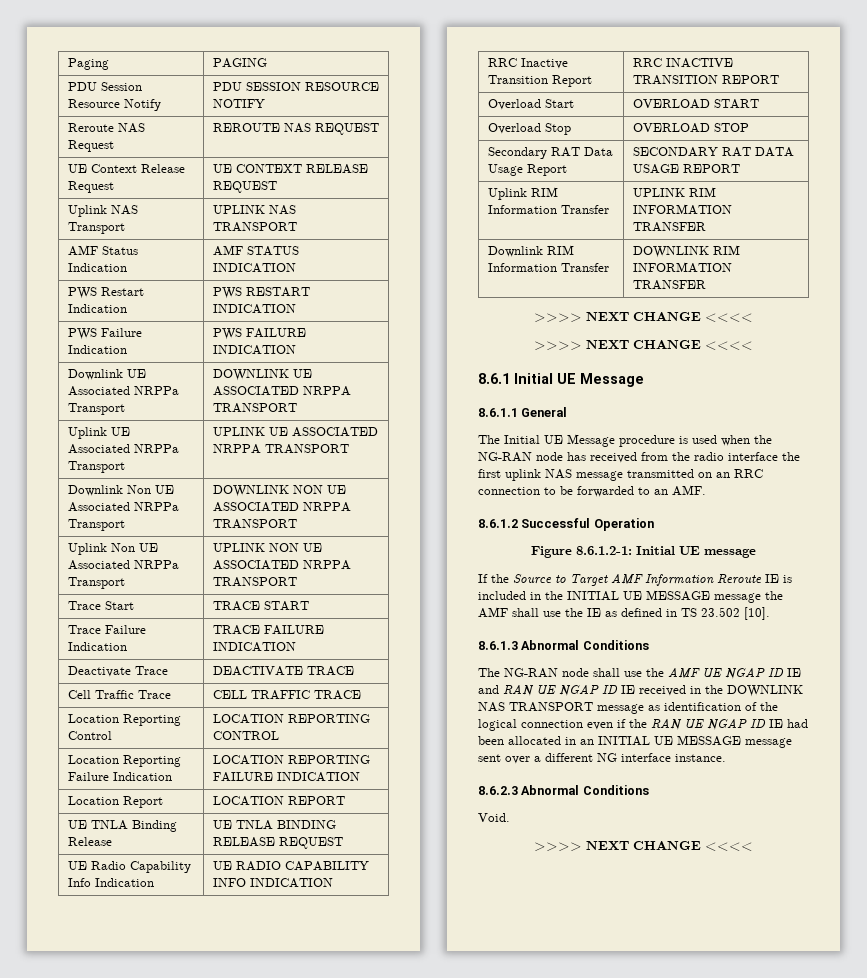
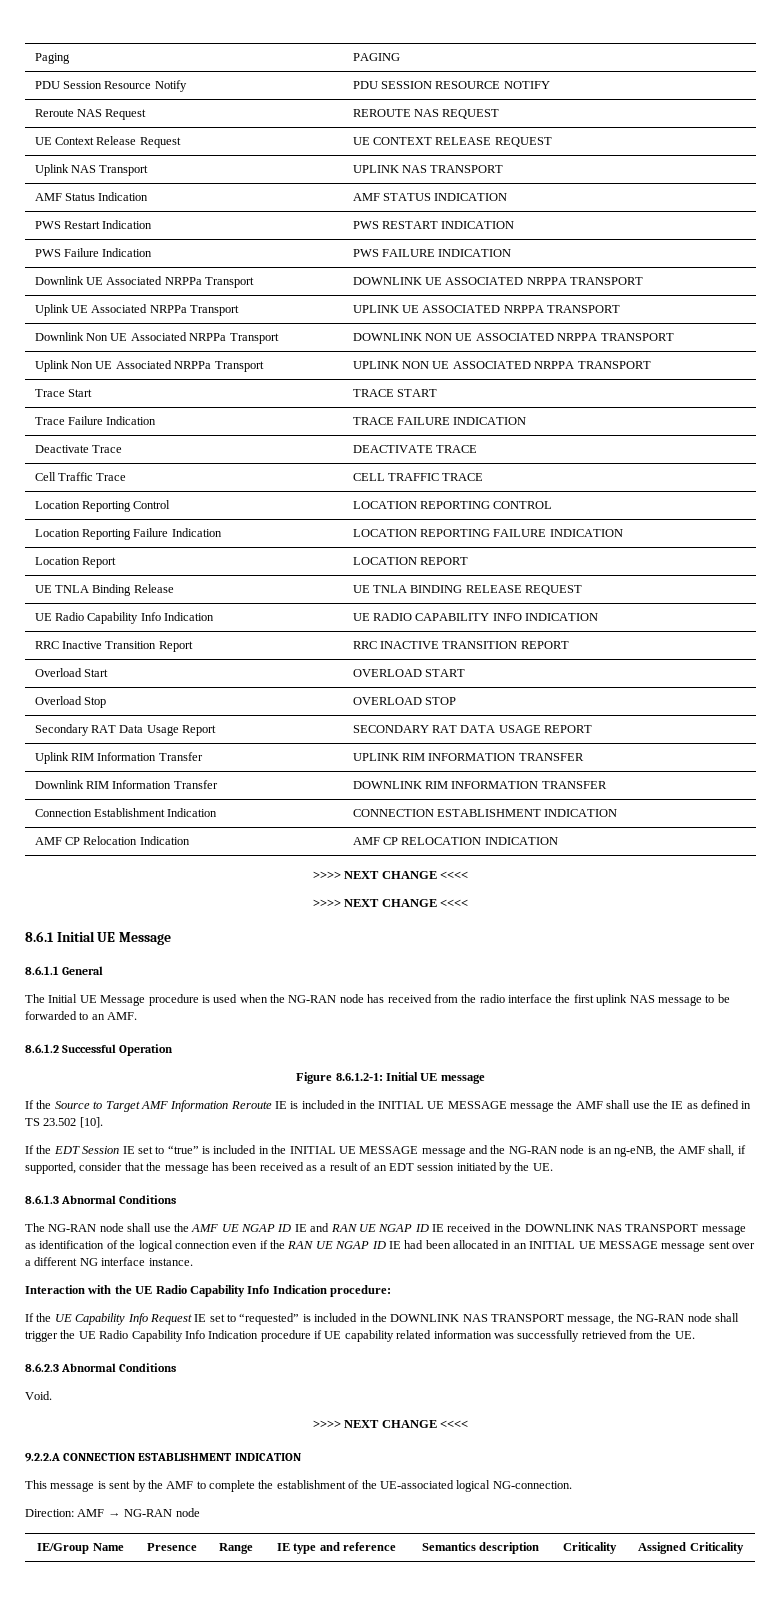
+ Connection Establishment Indication | CONNECTION ESTABLISHMENT INDICATION
+ AMF CP Relocation Indication | AMF CP RELOCATION INDICATION
- The Initial UE Message procedure is used when the NG-RAN node has received from the radio interface the first uplink NAS message transmitted on an RRC connection to be forwarded to an AMF.
+ The Initial UE Message procedure is used when the NG-RAN node has received from the radio interface the first uplink NAS message to be forwarded to an AMF.
+ If the EDT Session IE set to “true” is included in the INITIAL UE MESSAGE message and the NG-RAN node is an ng-eNB, the AMF shall, if supported, consider that the message has been received as a result of an EDT session initiated by the UE.
+ Interaction with the UE Radio Capability Info Indication procedure:
+ If the UE Capability Info Request IE set to “requested” is included in the DOWNLINK NAS TRANSPORT message, the NG-RAN node shall trigger the UE Radio Capability Info Indication procedure if UE capability related information was successfully retrieved from the UE.
+ 9.2.2.A CONNECTION ESTABLISHMENT INDICATION
+ This message is sent by the AMF to complete the establishment of the UE-associated logical NG-connection.
+ Direction: AMF → NG-RAN node
+ IE/Group Name | Presence | Range | IE type and reference | Semantics description | Criticality | Assigned Criticality

